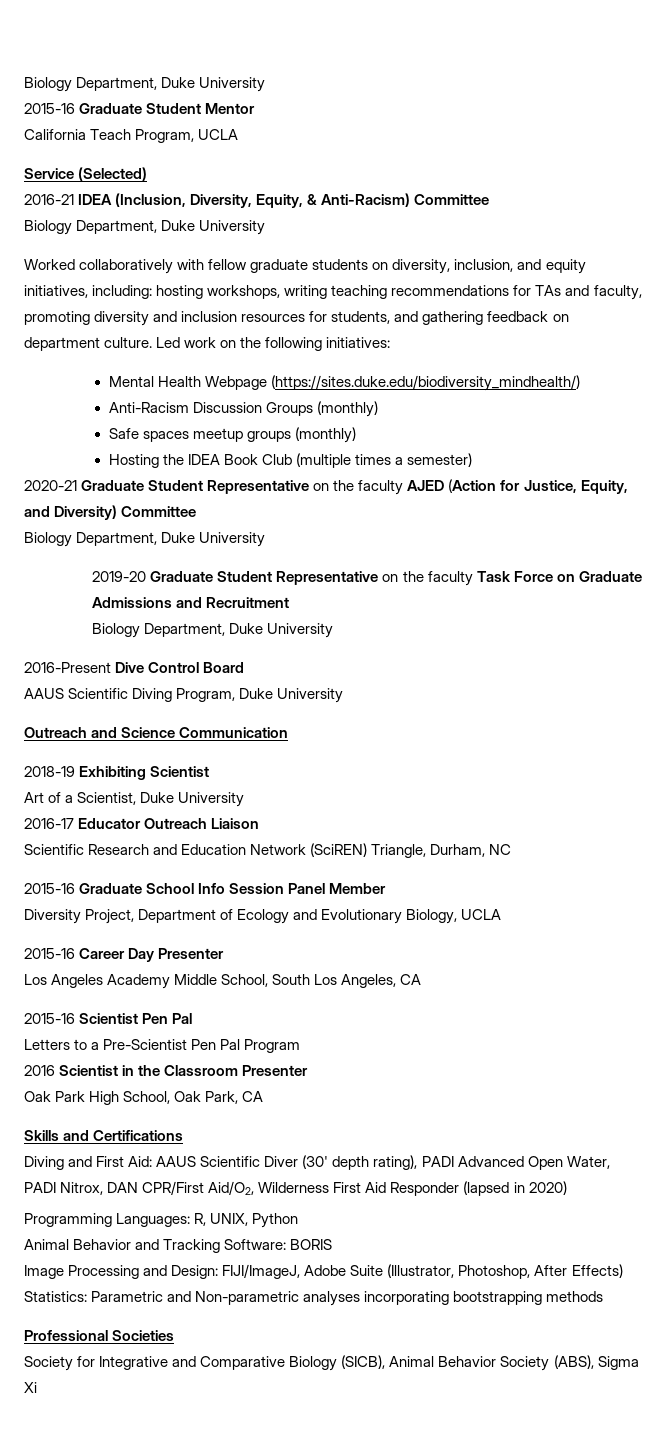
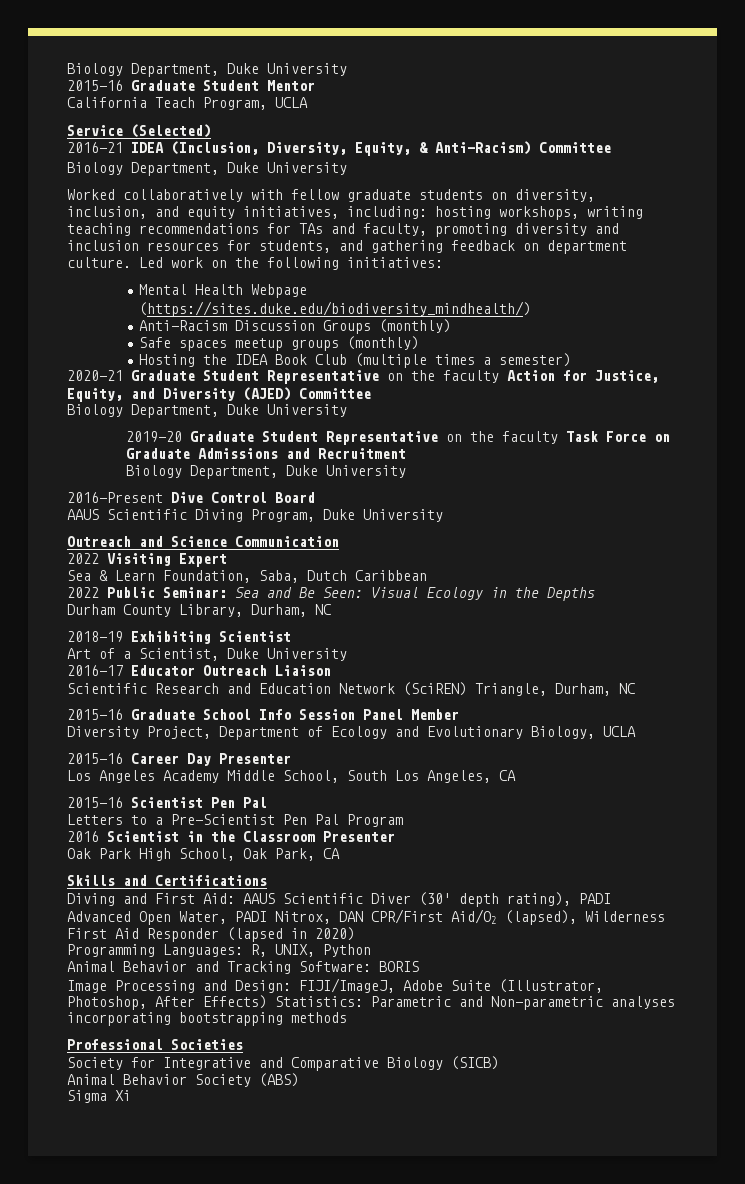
- 2020-21 Graduate Student Representative on the faculty AJED (Action for Justice, Equity, and Diversity) Committee
+ 2020-21 Graduate Student Representative on the faculty Action for Justice, Equity, and Diversity (AJED) Committee
+ 2022 Visiting Expert
+ Sea & Learn Foundation, Saba, Dutch Caribbean
+ 2022 Public Seminar: Sea and Be Seen: Visual Ecology in the Depths
+ Durham County Library, Durham, NC
- Diving and First Aid: AAUS Scientific Diver (30' depth rating), PADI Advanced Open Water, PADI Nitrox, DAN CPR/First Aid/O2, Wilderness First Aid Responder (lapsed in 2020)
+ Diving and First Aid: AAUS Scientific Diver (30' depth rating), PADI Advanced Open Water, PADI Nitrox, DAN CPR/First Aid/O2 (lapsed), Wilderness First Aid Responder (lapsed in 2020)
- Society for Integrative and Comparative Biology (SICB), Animal Behavior Society (ABS), Sigma Xi
+ Society for Integrative and Comparative Biology (SICB)
+ Animal Behavior Society (ABS)
+ Sigma Xi

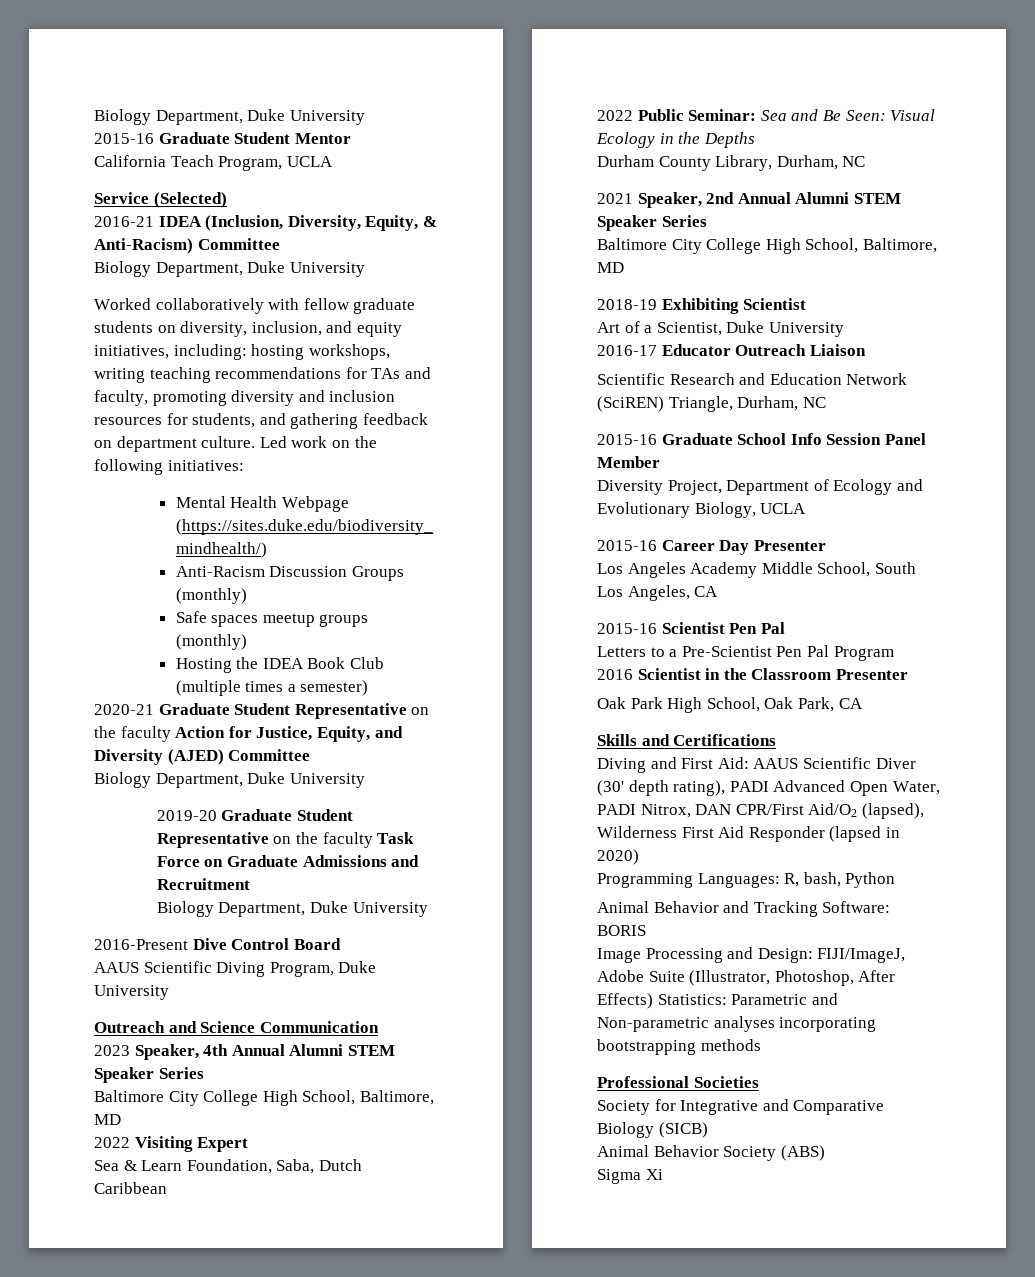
+ 2023 Speaker, 4th Annual Alumni STEM Speaker Series
+ Baltimore City College High School, Baltimore, MD
+ 2021 Speaker, 2nd Annual Alumni STEM Speaker Series
+ Baltimore City College High School, Baltimore, MD
- Programming Languages: R, UNIX, Python
+ Programming Languages: R, bash, Python

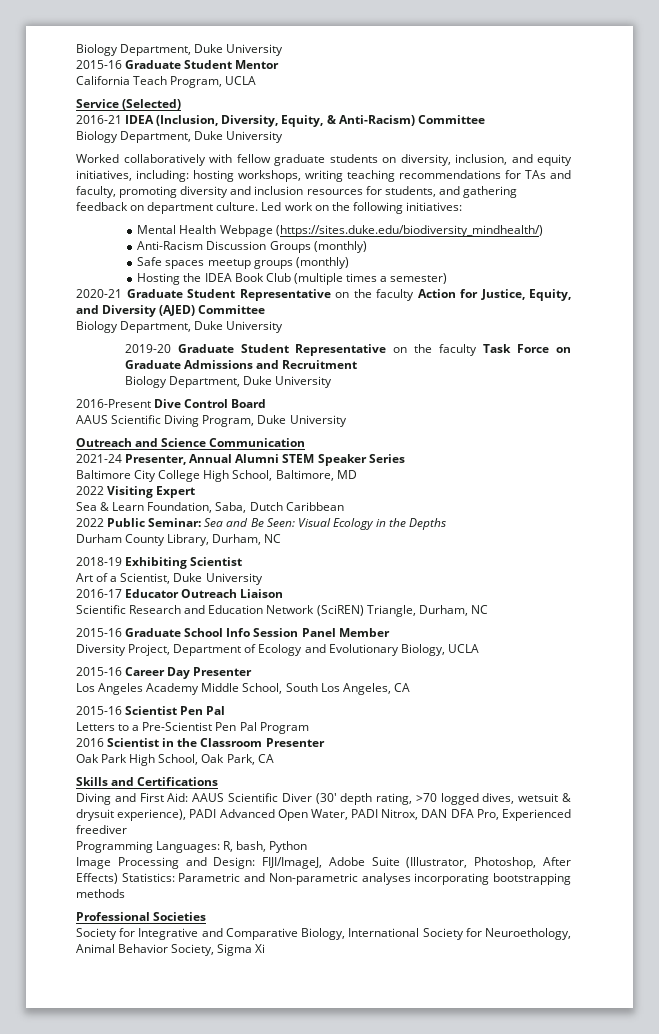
- 2023 Speaker, 4th Annual Alumni STEM Speaker Series
+ 2021-24 Presenter, Annual Alumni STEM Speaker Series
- 2021 Speaker, 2nd Annual Alumni STEM Speaker Series
- Baltimore City College High School, Baltimore, MD
- Diving and First Aid: AAUS Scientific Diver (30' depth rating), PADI Advanced Open Water, PADI Nitrox, DAN CPR/First Aid/O2 (lapsed), Wilderness First Aid Responder (lapsed in 2020)
+ Diving and First Aid: AAUS Scientific Diver (30' depth rating, >70 logged dives, wetsuit & drysuit experience), PADI Advanced Open Water, PADI Nitrox, DAN DFA Pro, Experienced freediver
- Animal Behavior and Tracking Software: BORIS
- Society for Integrative and Comparative Biology (SICB)
- Animal Behavior Society (ABS)
- Sigma Xi
+ Society for Integrative and Comparative Biology, International Society for Neuroethology, Animal Behavior Society, Sigma Xi

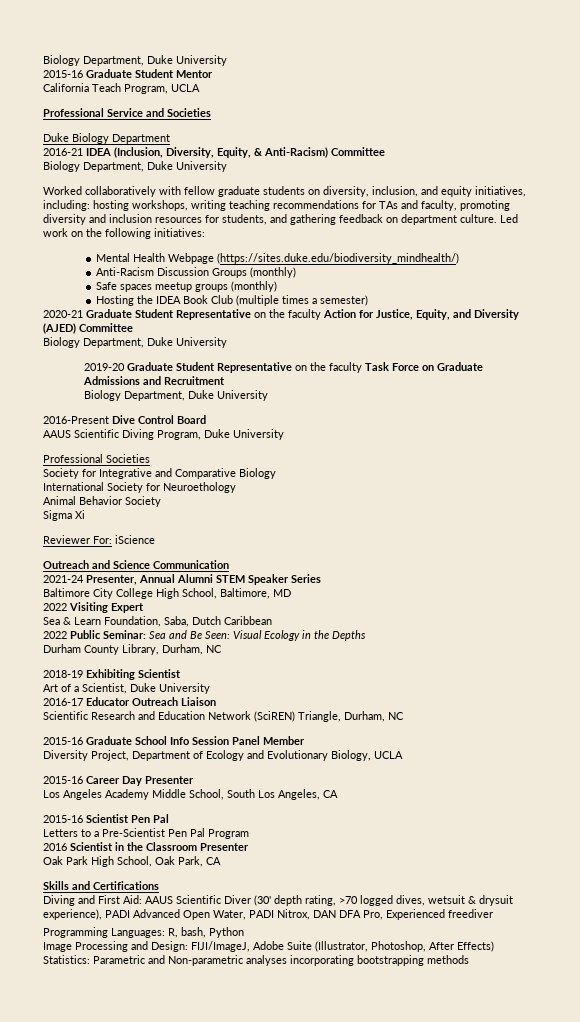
- Service (Selected)
+ Professional Service and Societies
+ Duke Biology Department
+ Professional Societies
+ Society for Integrative and Comparative Biology
+ International Society for Neuroethology
+ Animal Behavior Society
+ Sigma Xi
+ Reviewer For: iScience
- Professional Societies
- Society for Integrative and Comparative Biology, International Society for Neuroethology, Animal Behavior Society, Sigma Xi

